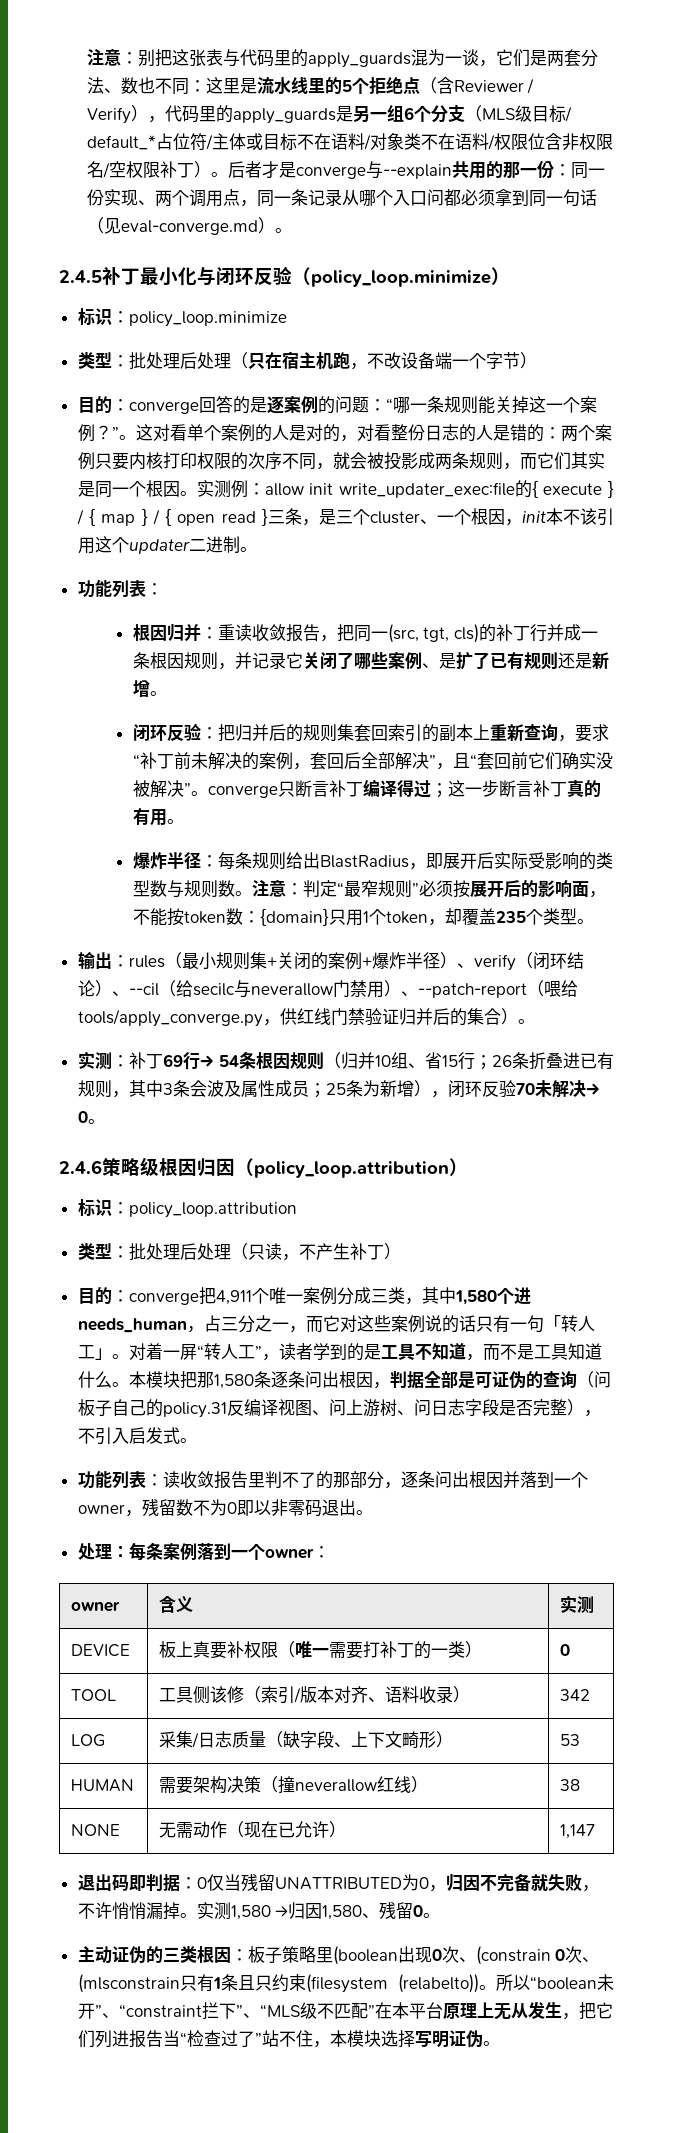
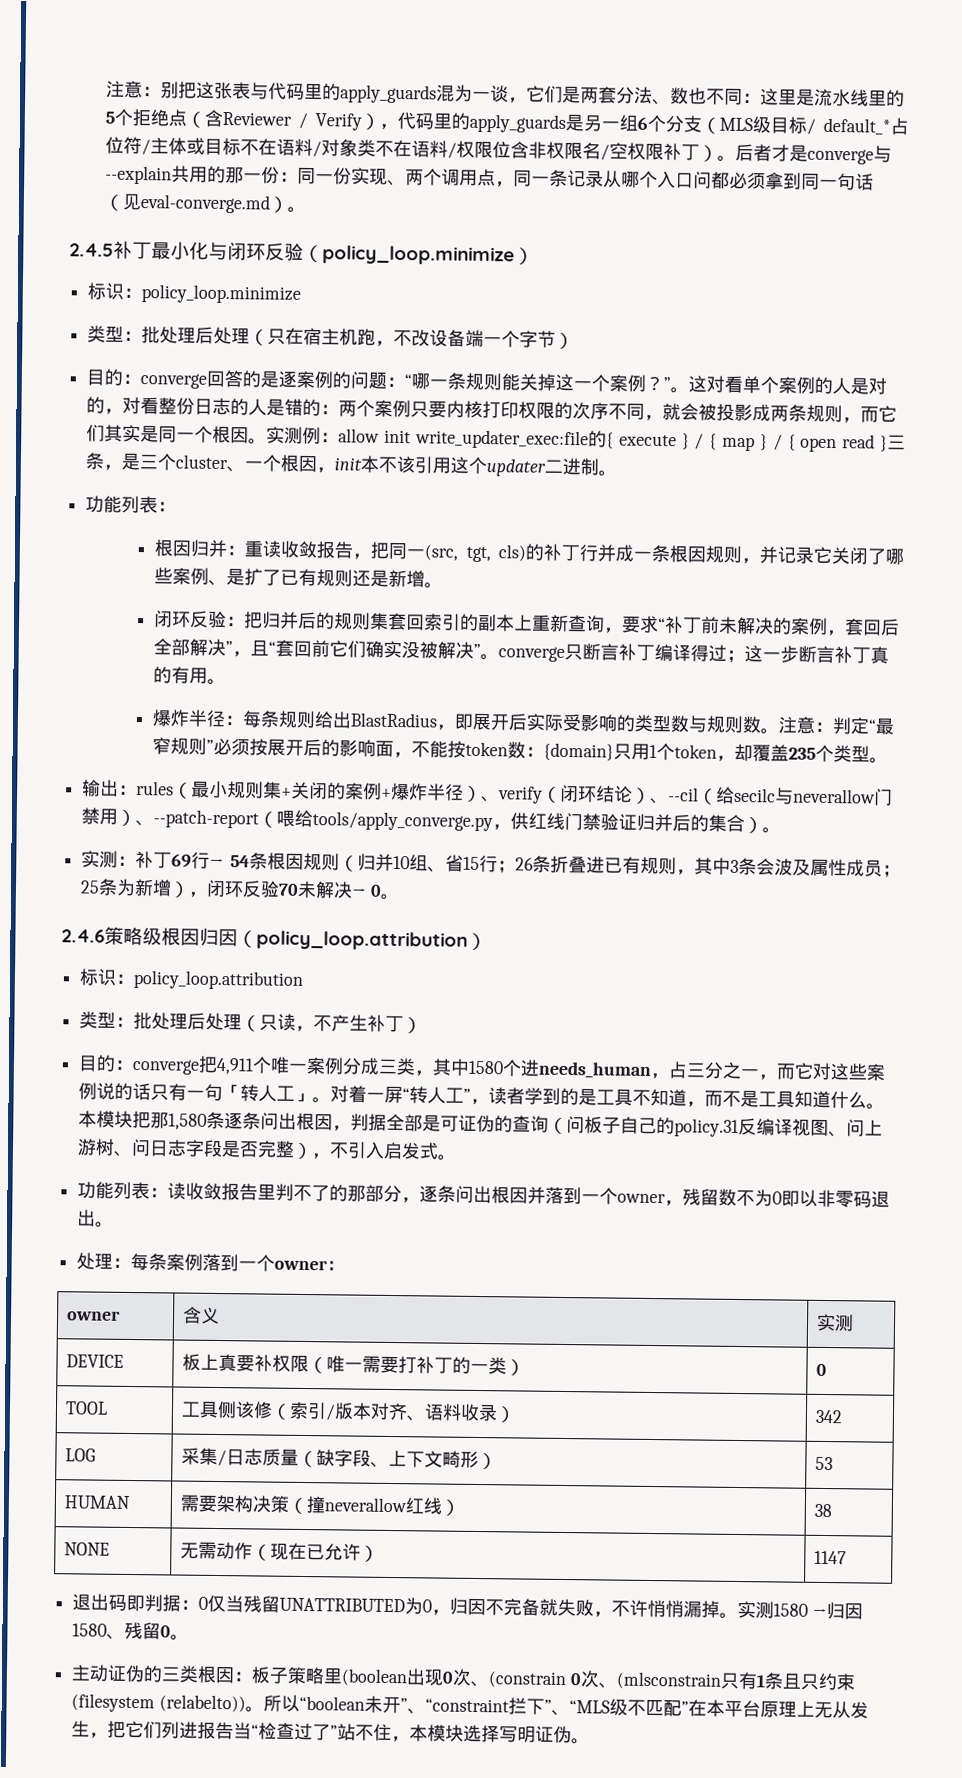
- 目的：converge把4,911个唯一案例分成三类，其中1,580个进needs_human，占三分之一，而它对这些案例说的话只有一句「转人工」。
+ 目的：converge把4,911个唯一案例分成三类，其中1580个进needs_human，占三分之一，而它对这些案例说的话只有一句「转人工」。
- NONE | 无需动作（现在已允许） | 1,147
+ NONE | 无需动作（现在已允许） | 1147
- 实测1,580 →归因1,580、残留0。
+ 实测1580 →归因1580、残留0。

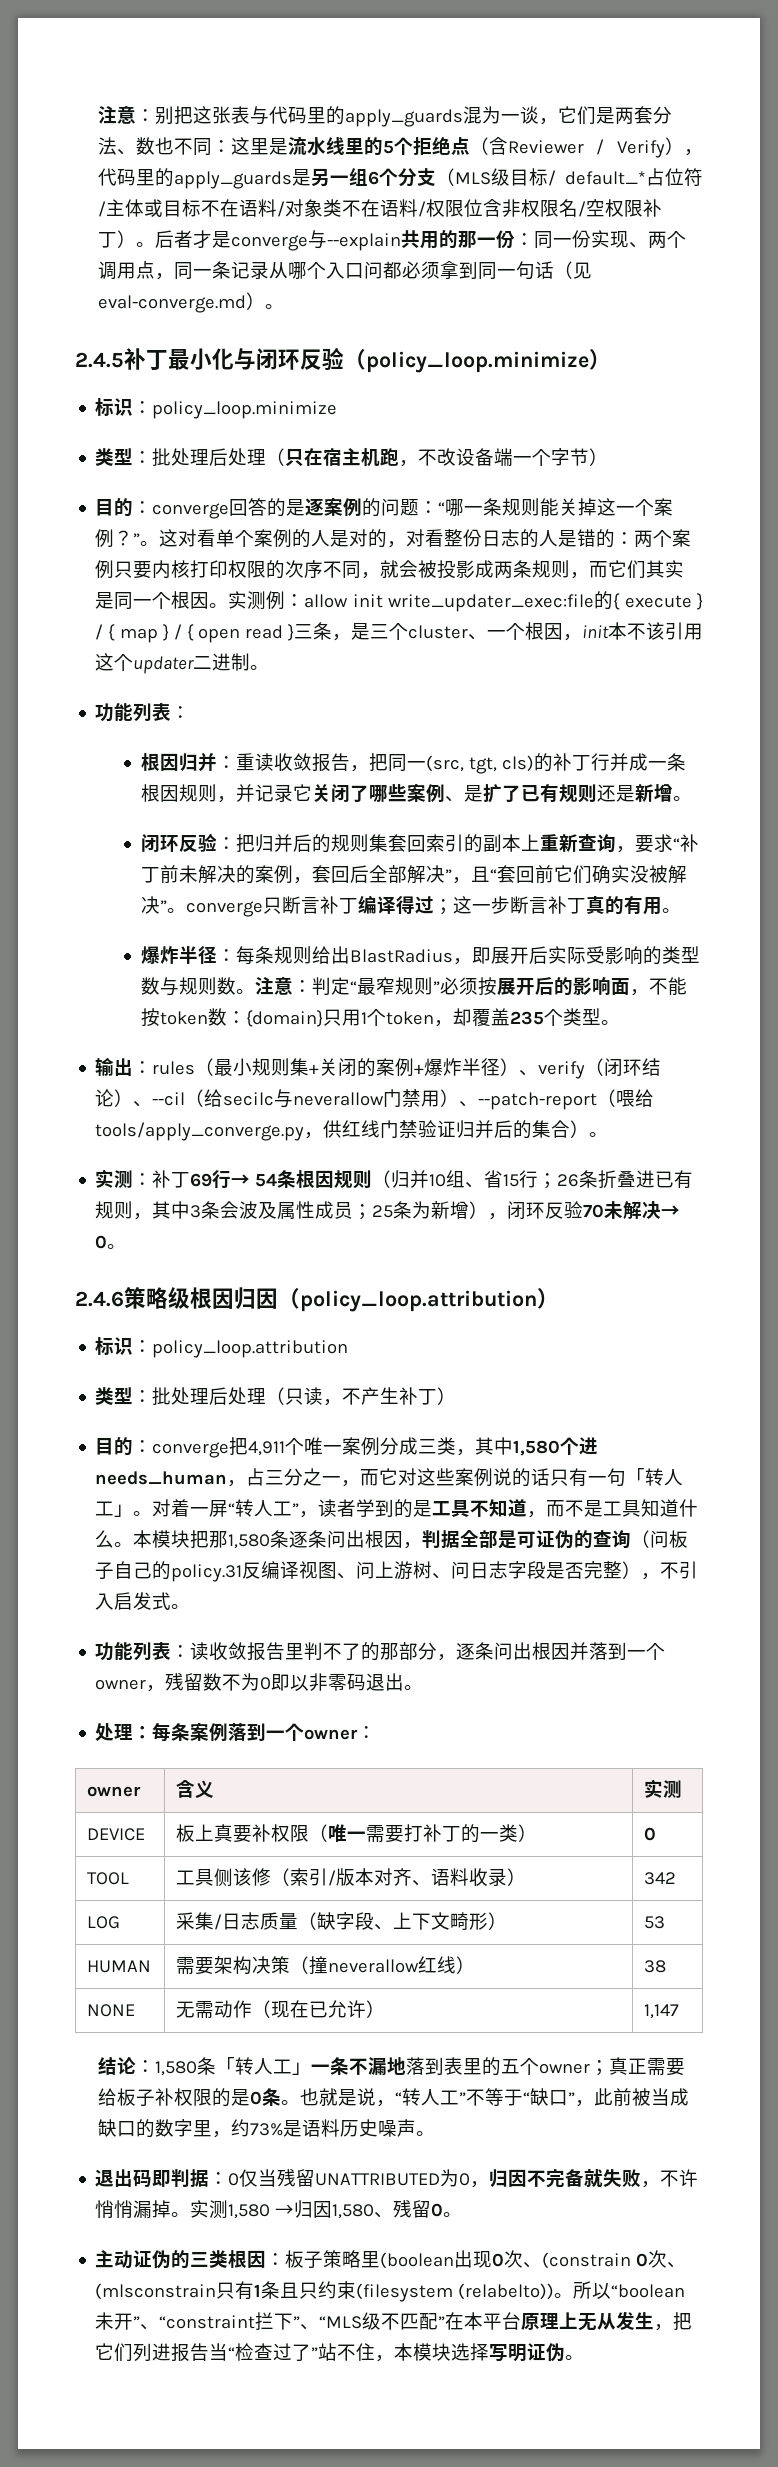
- 目的：converge把4,911个唯一案例分成三类，其中1580个进needs_human，占三分之一，而它对这些案例说的话只有一句「转人工」。
+ 目的：converge把4,911个唯一案例分成三类，其中1,580个进needs_human，占三分之一，而它对这些案例说的话只有一句「转人工」。
- NONE | 无需动作（现在已允许） | 1147
+ NONE | 无需动作（现在已允许） | 1,147
+ 结论：1,580条「转人工」一条不漏地落到表里的五个owner；真正需要给板子补权限的是0条。也就是说，“转人工”不等于“缺口”，此前被当成缺口的数字里，约73%是语料历史噪声。
- 实测1580 →归因1580、残留0。
+ 实测1,580 →归因1,580、残留0。

